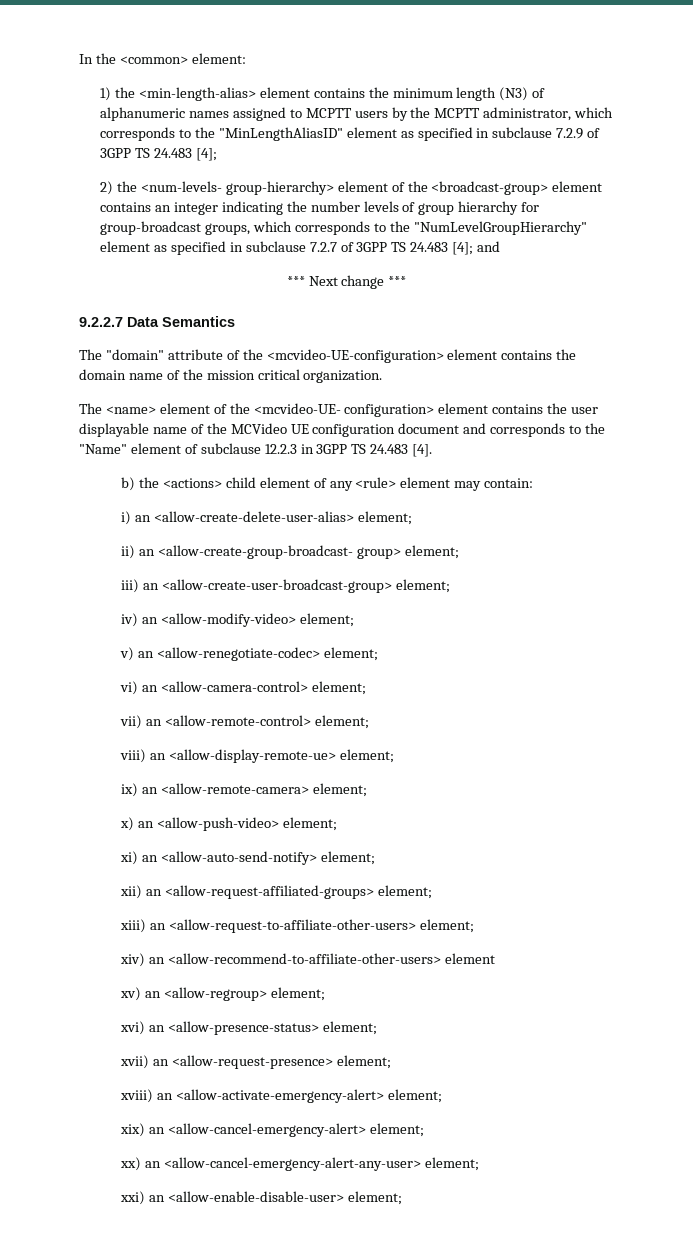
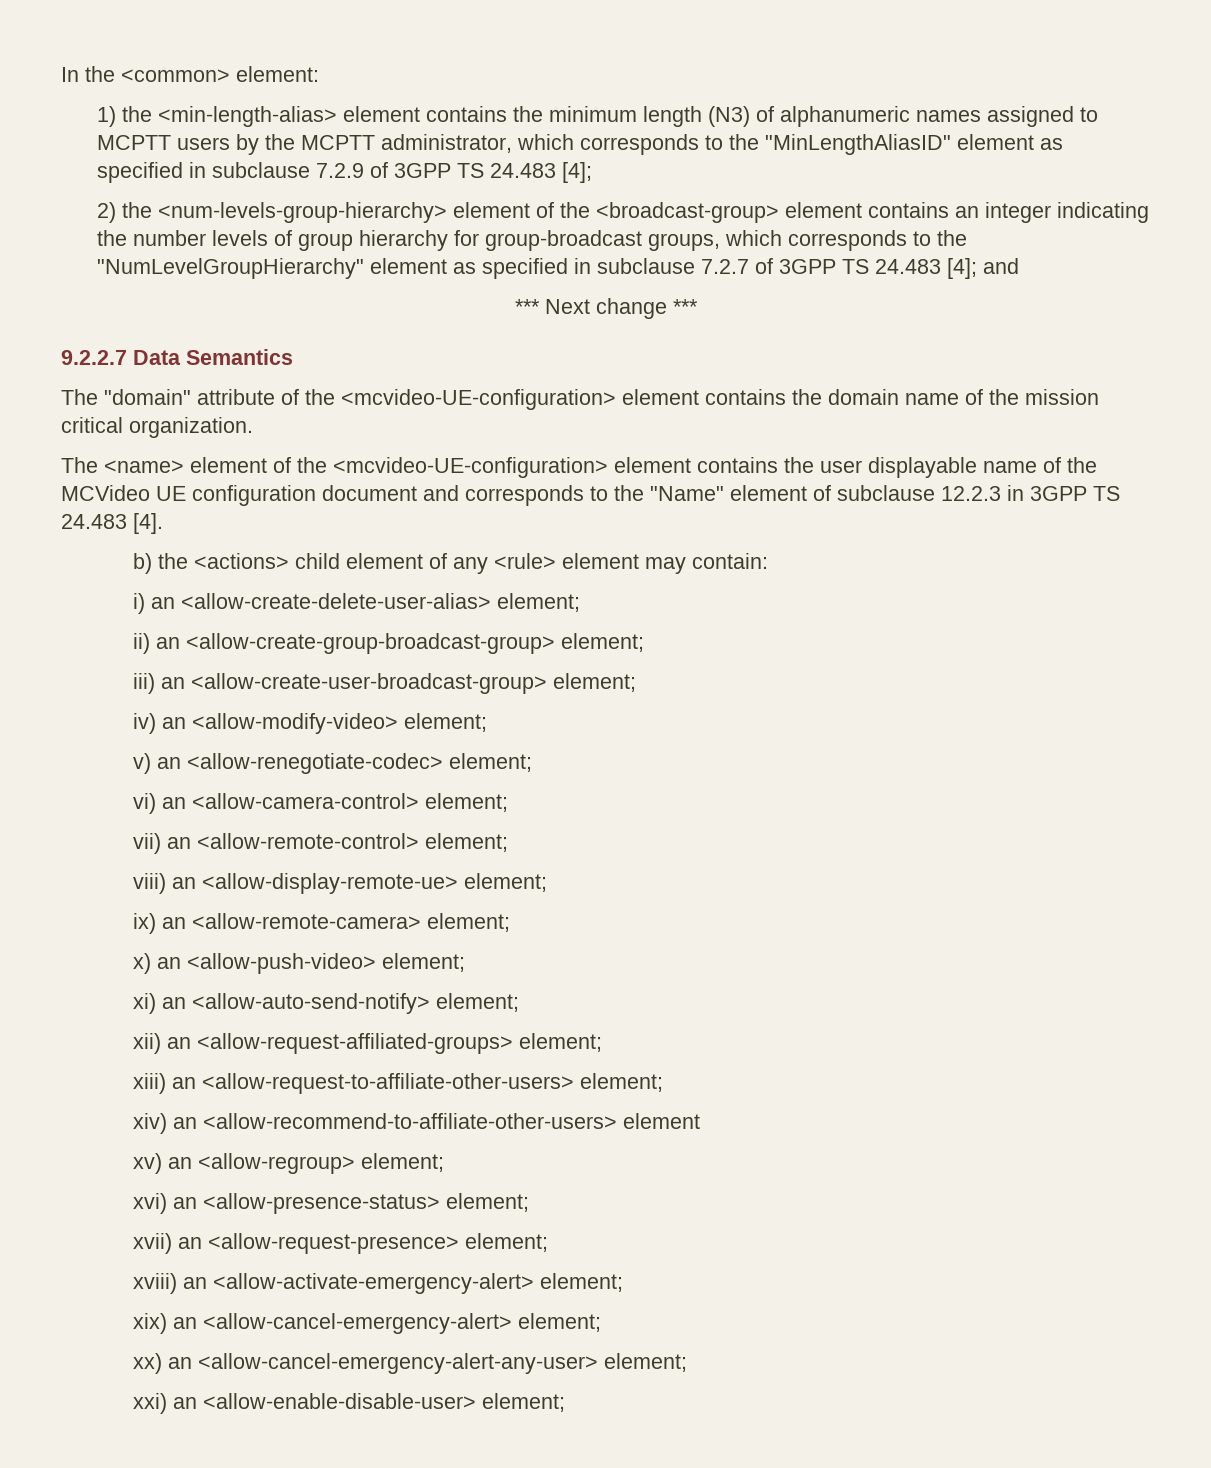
- 2) the <num-levels- group-hierarchy> element of the <broadcast-group> element contains an integer indicating the number levels of group hierarchy for group-broadcast groups, which corresponds to the "NumLevelGroupHierarchy" element as specified in subclause 7.2.7 of 3GPP TS 24.483 [4]; and
+ 2) the <num-levels-group-hierarchy> element of the <broadcast-group> element contains an integer indicating the number levels of group hierarchy for group-broadcast groups, which corresponds to the "NumLevelGroupHierarchy" element as specified in subclause 7.2.7 of 3GPP TS 24.483 [4]; and
- The <name> element of the <mcvideo-UE- configuration> element contains the user displayable name of the MCVideo UE configuration document and corresponds to the "Name" element of subclause 12.2.3 in 3GPP TS 24.483 [4].
+ The <name> element of the <mcvideo-UE-configuration> element contains the user displayable name of the MCVideo UE configuration document and corresponds to the "Name" element of subclause 12.2.3 in 3GPP TS 24.483 [4].
- ii) an <allow-create-group-broadcast- group> element;
+ ii) an <allow-create-group-broadcast-group> element;

